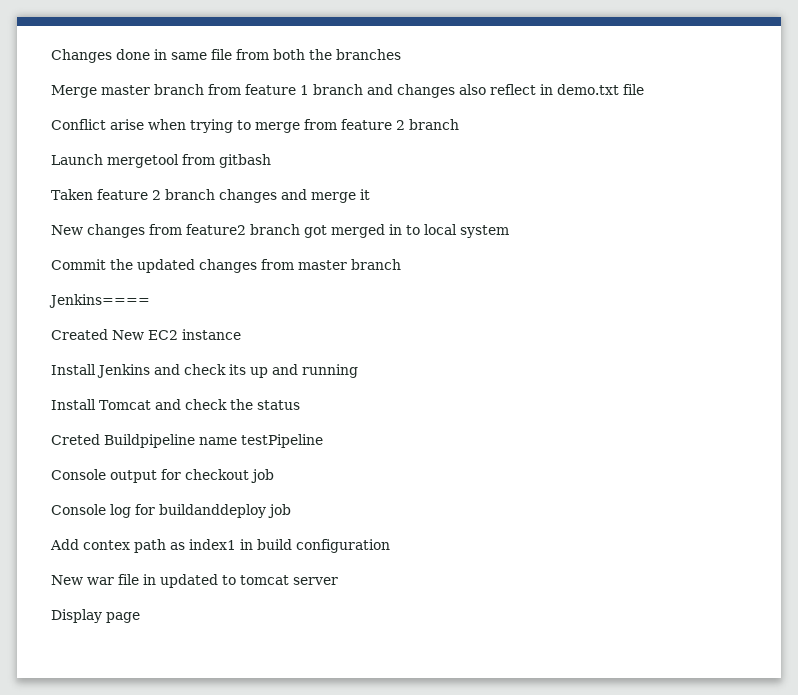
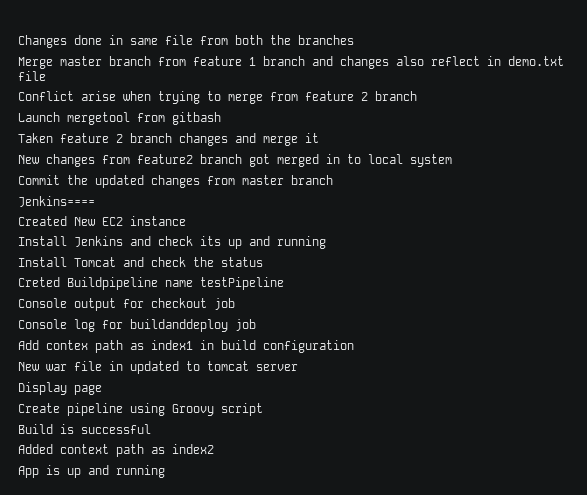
+ Create pipeline using Groovy script
+ Build is successful
+ Added context path as index2
+ App is up and running

